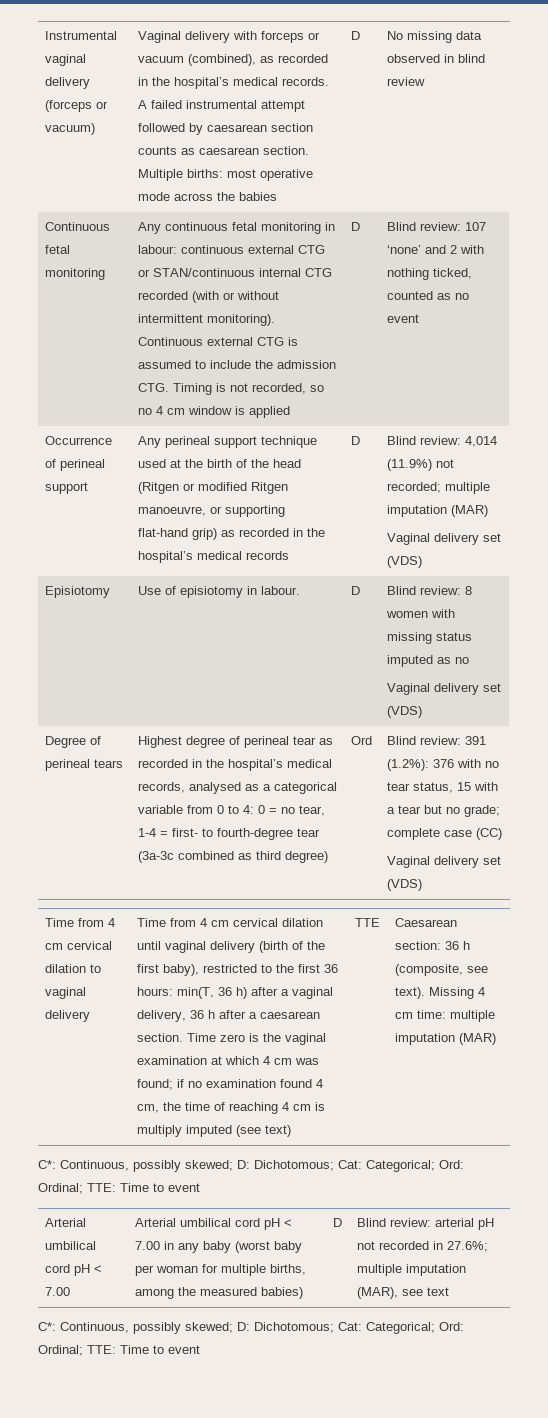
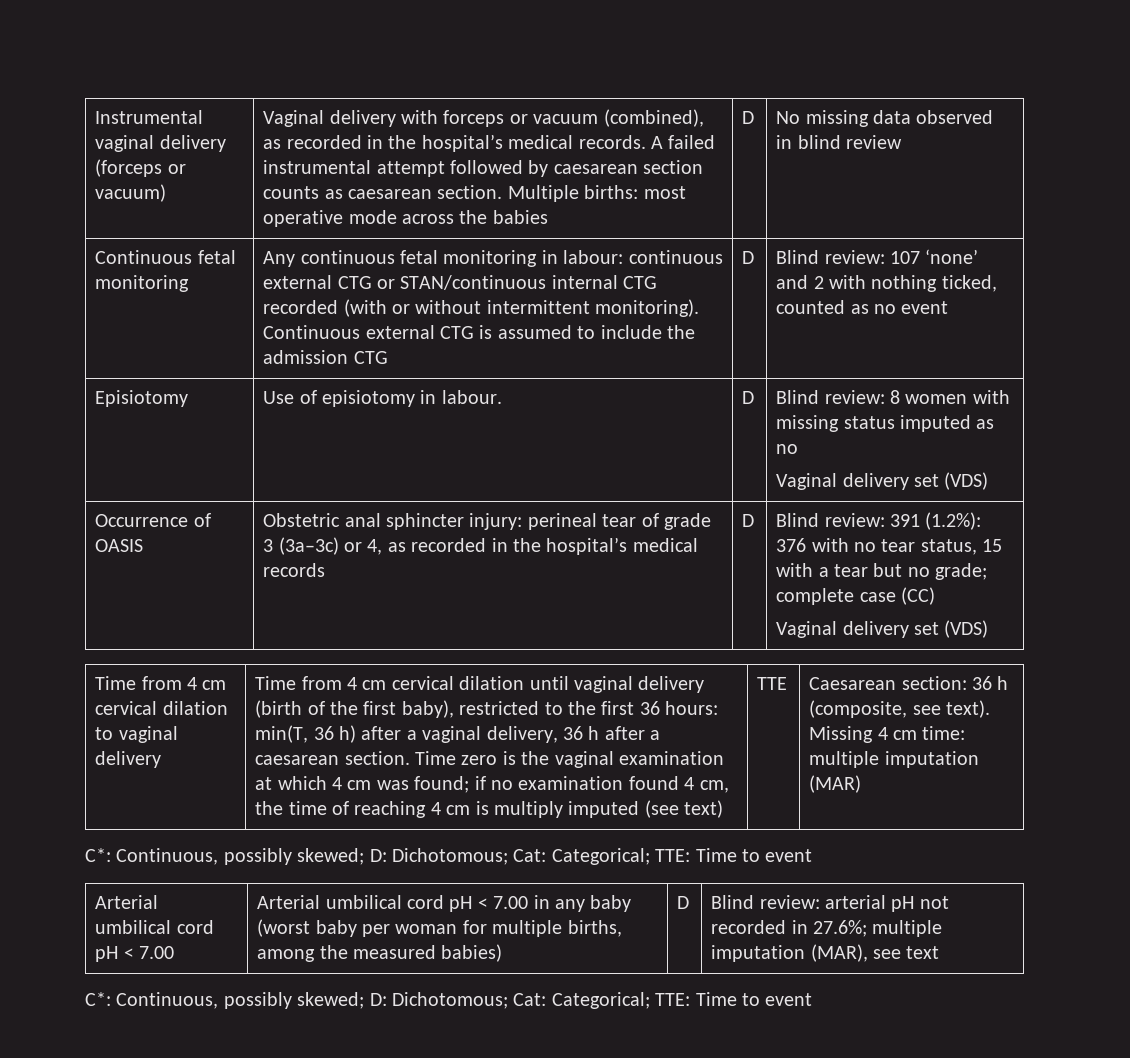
- Continuous external CTG is assumed to include the admission CTG. Timing is not recorded, so no 4 cm window is applied
+ Continuous external CTG is assumed to include the admission CTG
- Occurrence of perineal support | Any perineal support technique used at the birth of the head (Ritgen or modified Ritgen manoeuvre, or supporting flat-hand grip) as recorded in the hospital’s medical records | D | Blind review: 4,014 (11.9%) not recorded; multiple imputation (MAR)
- Vaginal delivery set (VDS)
- Degree of perineal tears | Highest degree of perineal tear as recorded in the hospital’s medical records, analysed as a categorical variable from 0 to 4: 0 = no tear, 1-4 = first- to fourth-degree tear (3a-3c combined as third degree) | Ord
+ Occurrence of OASIS | Obstetric anal sphincter injury: perineal tear of grade 3 (3a–3c) or 4, as recorded in the hospital’s medical records | D
  Missing 4 cm time: multiple imputation (MAR)
- C*: Continuous, possibly skewed; D: Dichotomous; Cat: Categorical; Ord: Ordinal; TTE: Time to event
+ C*: Continuous, possibly skewed; D: Dichotomous; Cat: Categorical; TTE: Time to event
  Arterial umbilical cord pH < 7.00 | Arterial umbilical cord pH < 7.00 in any baby (worst baby per woman for multiple births, among the measured babies) | D | Blind review: arterial pH not recorded in 27.6%; multiple imputation (MAR), see text
- C*: Continuous, possibly skewed; D: Dichotomous; Cat: Categorical; Ord: Ordinal; TTE: Time to event
+ C*: Continuous, possibly skewed; D: Dichotomous; Cat: Categorical; TTE: Time to event

